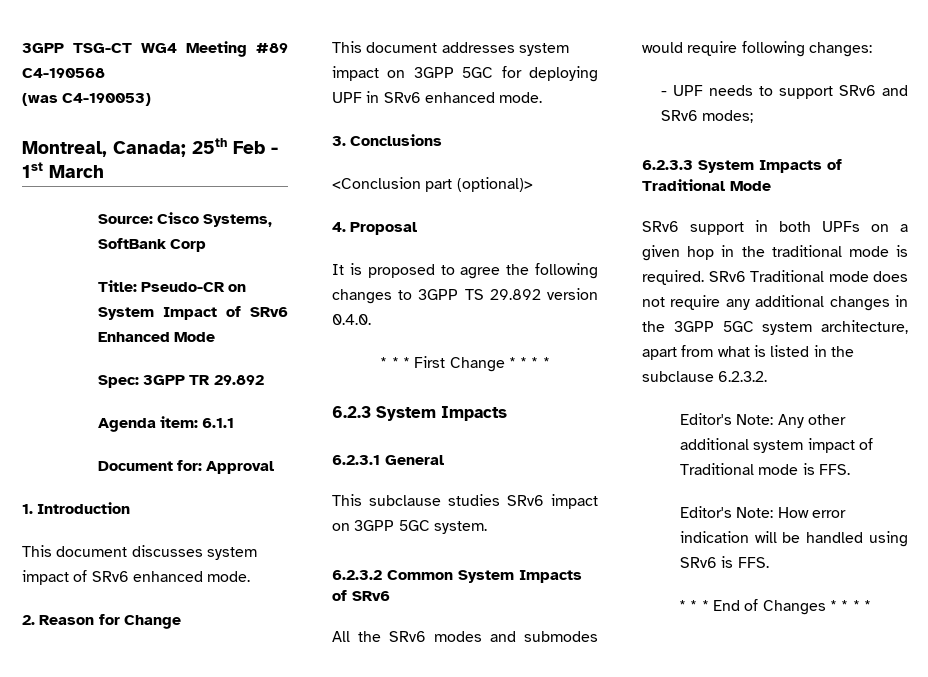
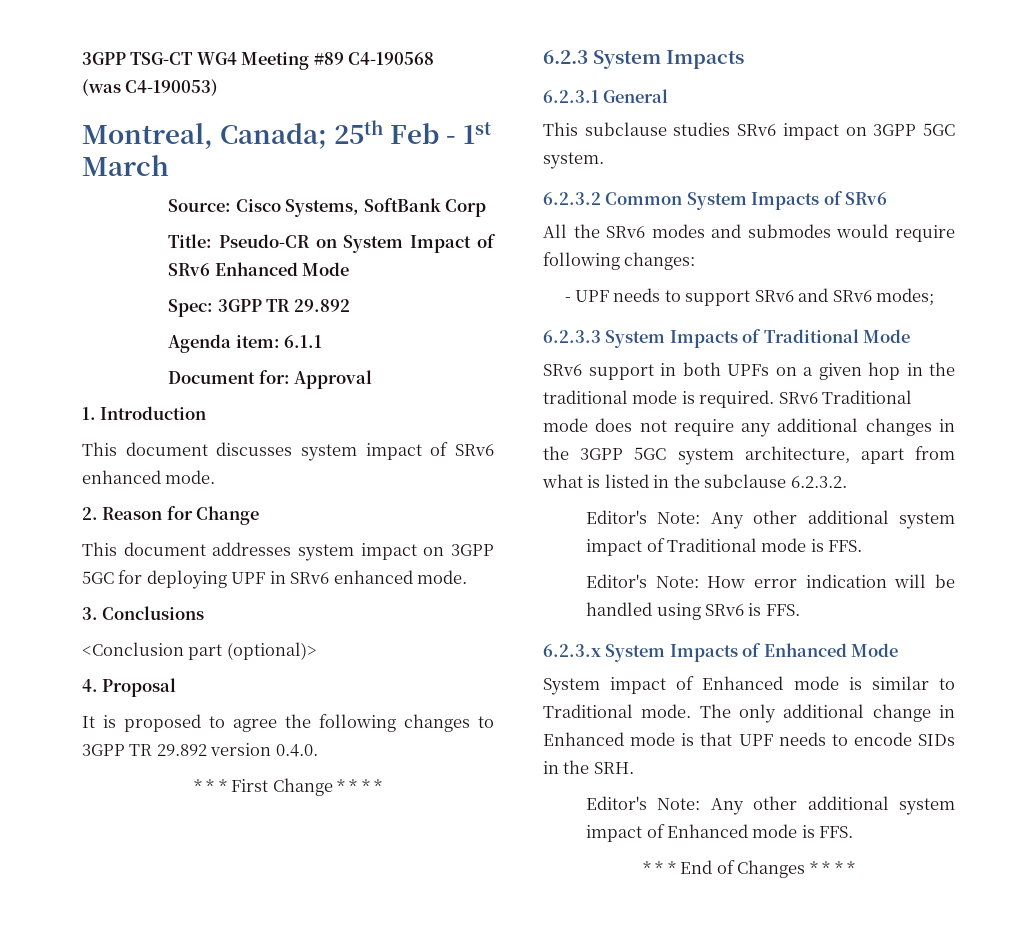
- It is proposed to agree the following changes to 3GPP TS 29.892 version 0.4.0.
+ It is proposed to agree the following changes to 3GPP TR 29.892 version 0.4.0.
+ 6.2.3.x System Impacts of Enhanced Mode
+ System impact of Enhanced mode is similar to Traditional mode. The only additional change in Enhanced mode is that UPF needs to encode SIDs in the SRH.
+ Editor's Note: Any other additional system impact of Enhanced mode is FFS.

